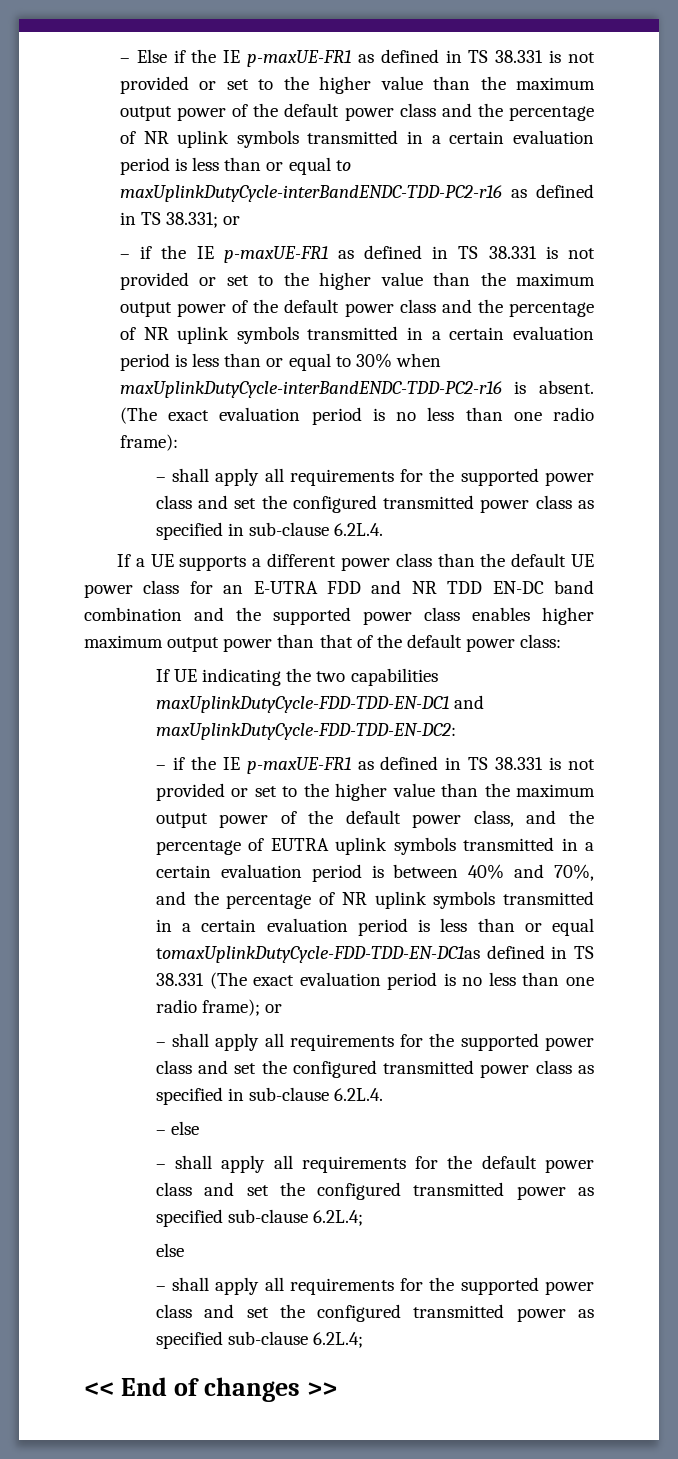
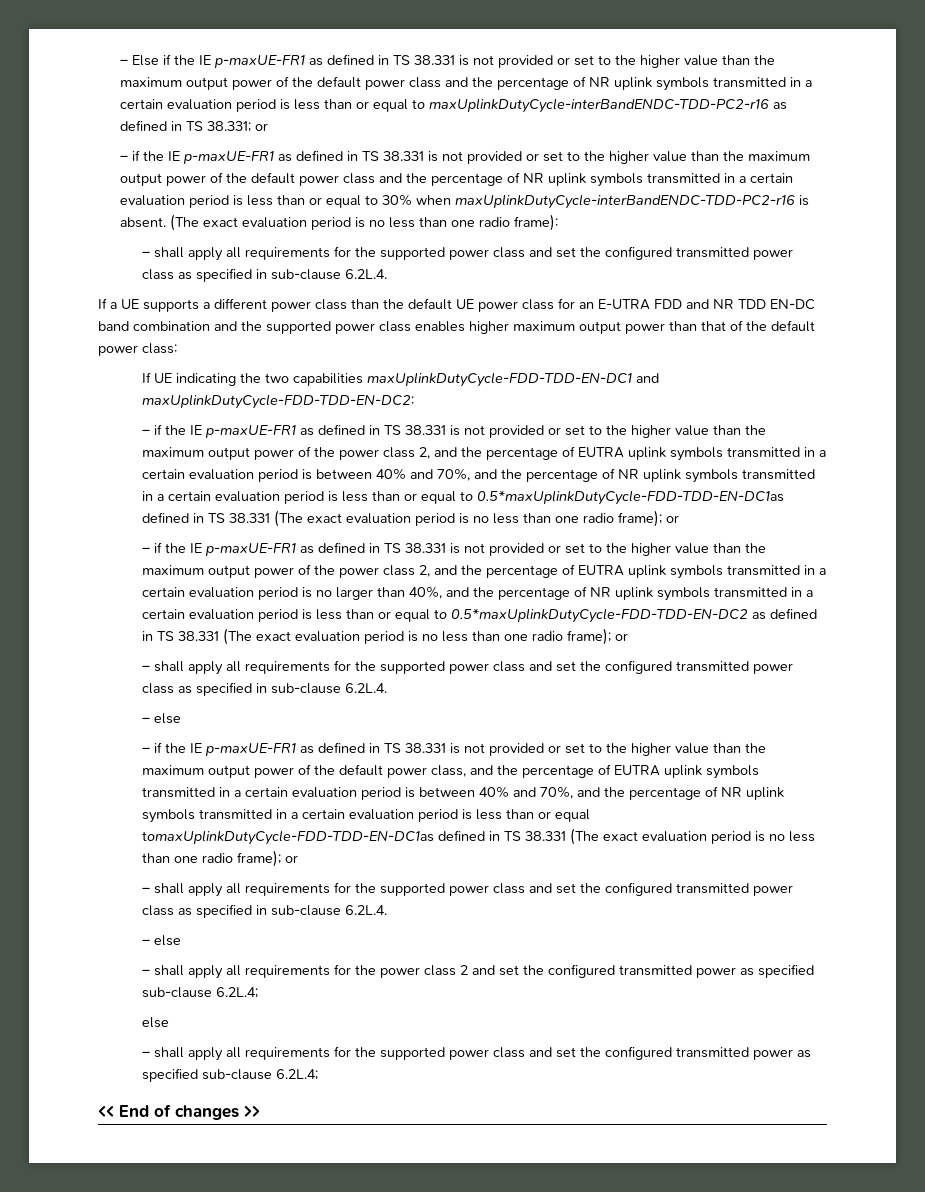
+ – if the IE p-maxUE-FR1 as defined in TS 38.331 is not provided or set to the higher value than the maximum output power of the power class 2, and the percentage of EUTRA uplink symbols transmitted in a certain evaluation period is between 40% and 70%, and the percentage of NR uplink symbols transmitted in a certain evaluation period is less than or equal to 0.5*maxUplinkDutyCycle-FDD-TDD-EN-DC1as defined in TS 38.331 (The exact evaluation period is no less than one radio frame); or
+ – if the IE p-maxUE-FR1 as defined in TS 38.331 is not provided or set to the higher value than the maximum output power of the power class 2, and the percentage of EUTRA uplink symbols transmitted in a certain evaluation period is no larger than 40%, and the percentage of NR uplink symbols transmitted in a certain evaluation period is less than or equal to 0.5*maxUplinkDutyCycle-FDD-TDD-EN-DC2 as defined in TS 38.331 (The exact evaluation period is no less than one radio frame); or
+ – shall apply all requirements for the supported power class and set the configured transmitted power class as specified in sub-clause 6.2L.4.
+ – else
- – shall apply all requirements for the default power class and set the configured transmitted power as specified sub-clause 6.2L.4;
+ – shall apply all requirements for the power class 2 and set the configured transmitted power as specified sub-clause 6.2L.4;

